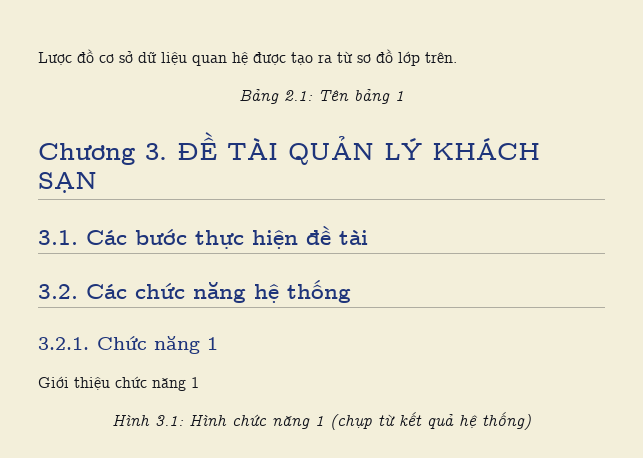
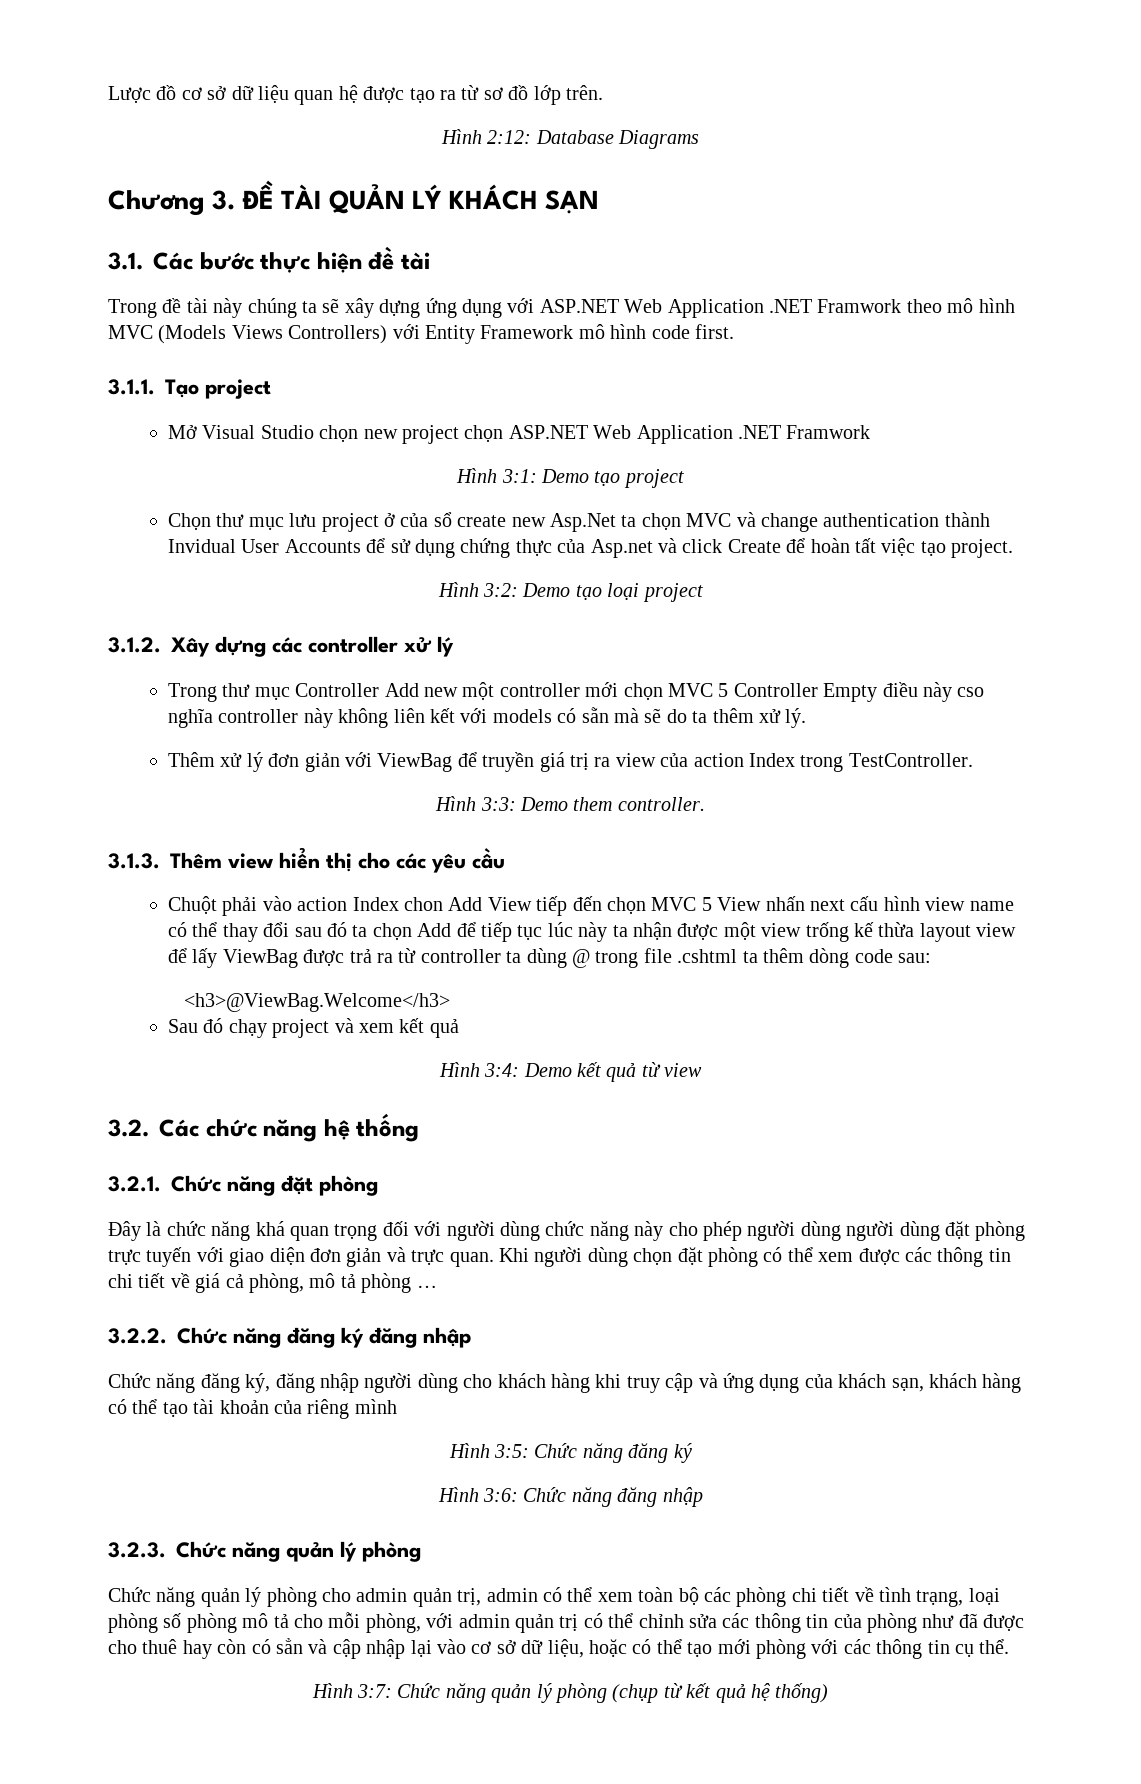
- Bảng 2.1: Tên bảng 1
+ Hình 2:12: Database Diagrams
+ Trong đề tài này chúng ta sẽ xây dựng ứng dụng với ASP.NET Web Application .NET Framwork theo mô hình MVC (Models Views Controllers) với Entity Framework mô hình code first.
+ 3.1.1. Tạo project
+ Mở Visual Studio chọn new project chọn ASP.NET Web Application .NET Framwork
+ Hình 3:1: Demo tạo project
+ Chọn thư mục lưu project ở của sổ create new Asp.Net ta chọn MVC và change authentication thành Invidual User Accounts để sử dụng chứng thực của Asp.net và click Create để hoàn tất việc tạo project.
+ Hình 3:2: Demo tạo loại project
+ 3.1.2. Xây dựng các controller xử lý
+ Trong thư mục Controller Add new một controller mới chọn MVC 5 Controller Empty điều này cso nghĩa controller này không liên kết với models có sẵn mà sẽ do ta thêm xử lý.
+ Thêm xử lý đơn giản với ViewBag để truyền giá trị ra view của action Index trong TestController.
+ Hình 3:3: Demo them controller.
+ 3.1.3. Thêm view hiển thị cho các yêu cầu
+ Chuột phải vào action Index chon Add View tiếp đến chọn MVC 5 View nhấn next cấu hình view name có thể thay đổi sau đó ta chọn Add để tiếp tục lúc này ta nhận được một view trống kế thừa layout view để lấy ViewBag được trả ra từ controller ta dùng @ trong file .cshtml ta thêm dòng code sau:
+ <h3>@ViewBag.Welcome</h3>
+ Sau đó chạy project và xem kết quả
+ Hình 3:4: Demo kết quả từ view
- 3.2.1. Chức năng 1
- Giới thiệu chức năng 1
- Hình 3.1: Hình chức năng 1 (chụp từ kết quả hệ thống)
+ 3.2.1. Chức năng đặt phòng
+ Đây là chức năng khá quan trọng đối với người dùng chức năng này cho phép người dùng người dùng đặt phòng trực tuyến với giao diện đơn giản và trực quan. Khi người dùng chọn đặt phòng có thể xem được các thông tin chi tiết về giá cả phòng, mô tả phòng …
+ 3.2.2. Chức năng đăng ký đăng nhập
+ Chức năng đăng ký, đăng nhập người dùng cho khách hàng khi truy cập và ứng dụng của khách sạn, khách hàng có thể tạo tài khoản của riêng mình
+ Hình 3:5: Chức năng đăng ký
+ Hình 3:6: Chức năng đăng nhập
+ 3.2.3. Chức năng quản lý phòng
+ Chức năng quản lý phòng cho admin quản trị, admin có thể xem toàn bộ các phòng chi tiết về tình trạng, loại phòng số phòng mô tả cho mỗi phòng, với admin quản trị có thể chỉnh sửa các thông tin của phòng như đã được cho thuê hay còn có sẳn và cập nhập lại vào cơ sở dữ liệu, hoặc có thể tạo mới phòng với các thông tin cụ thể.
+ Hình 3:7: Chức năng quản lý phòng (chụp từ kết quả hệ thống)

